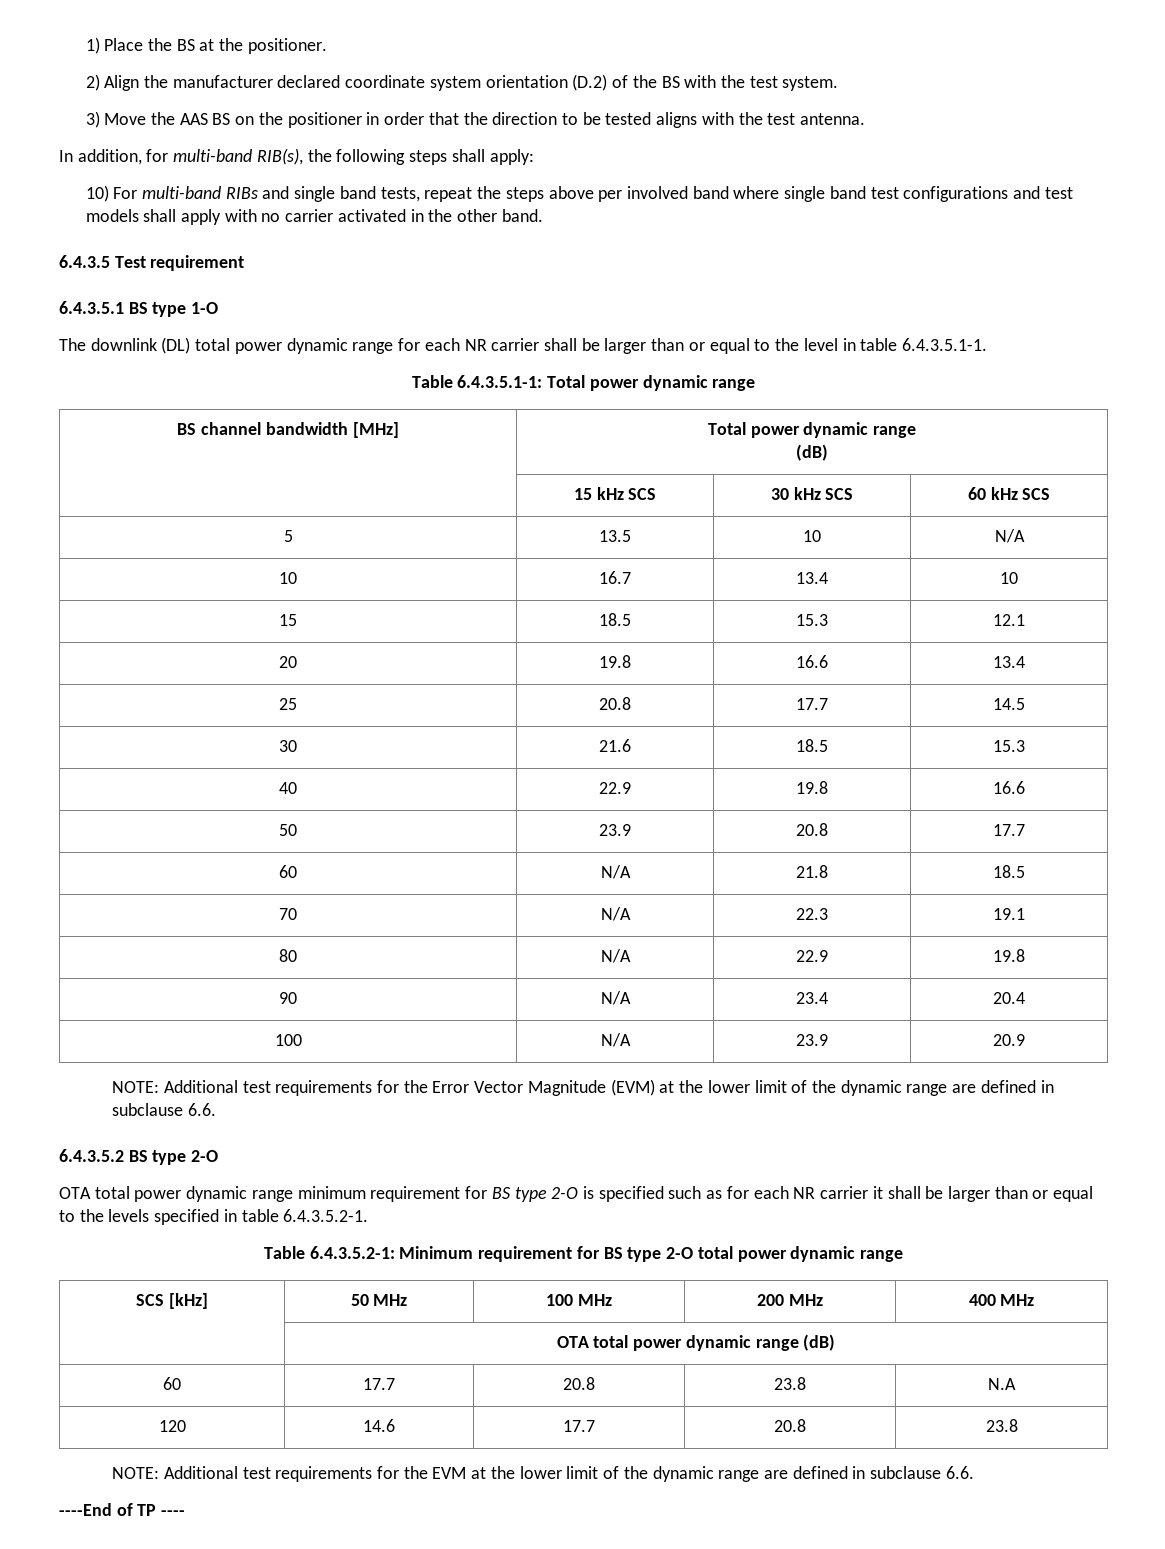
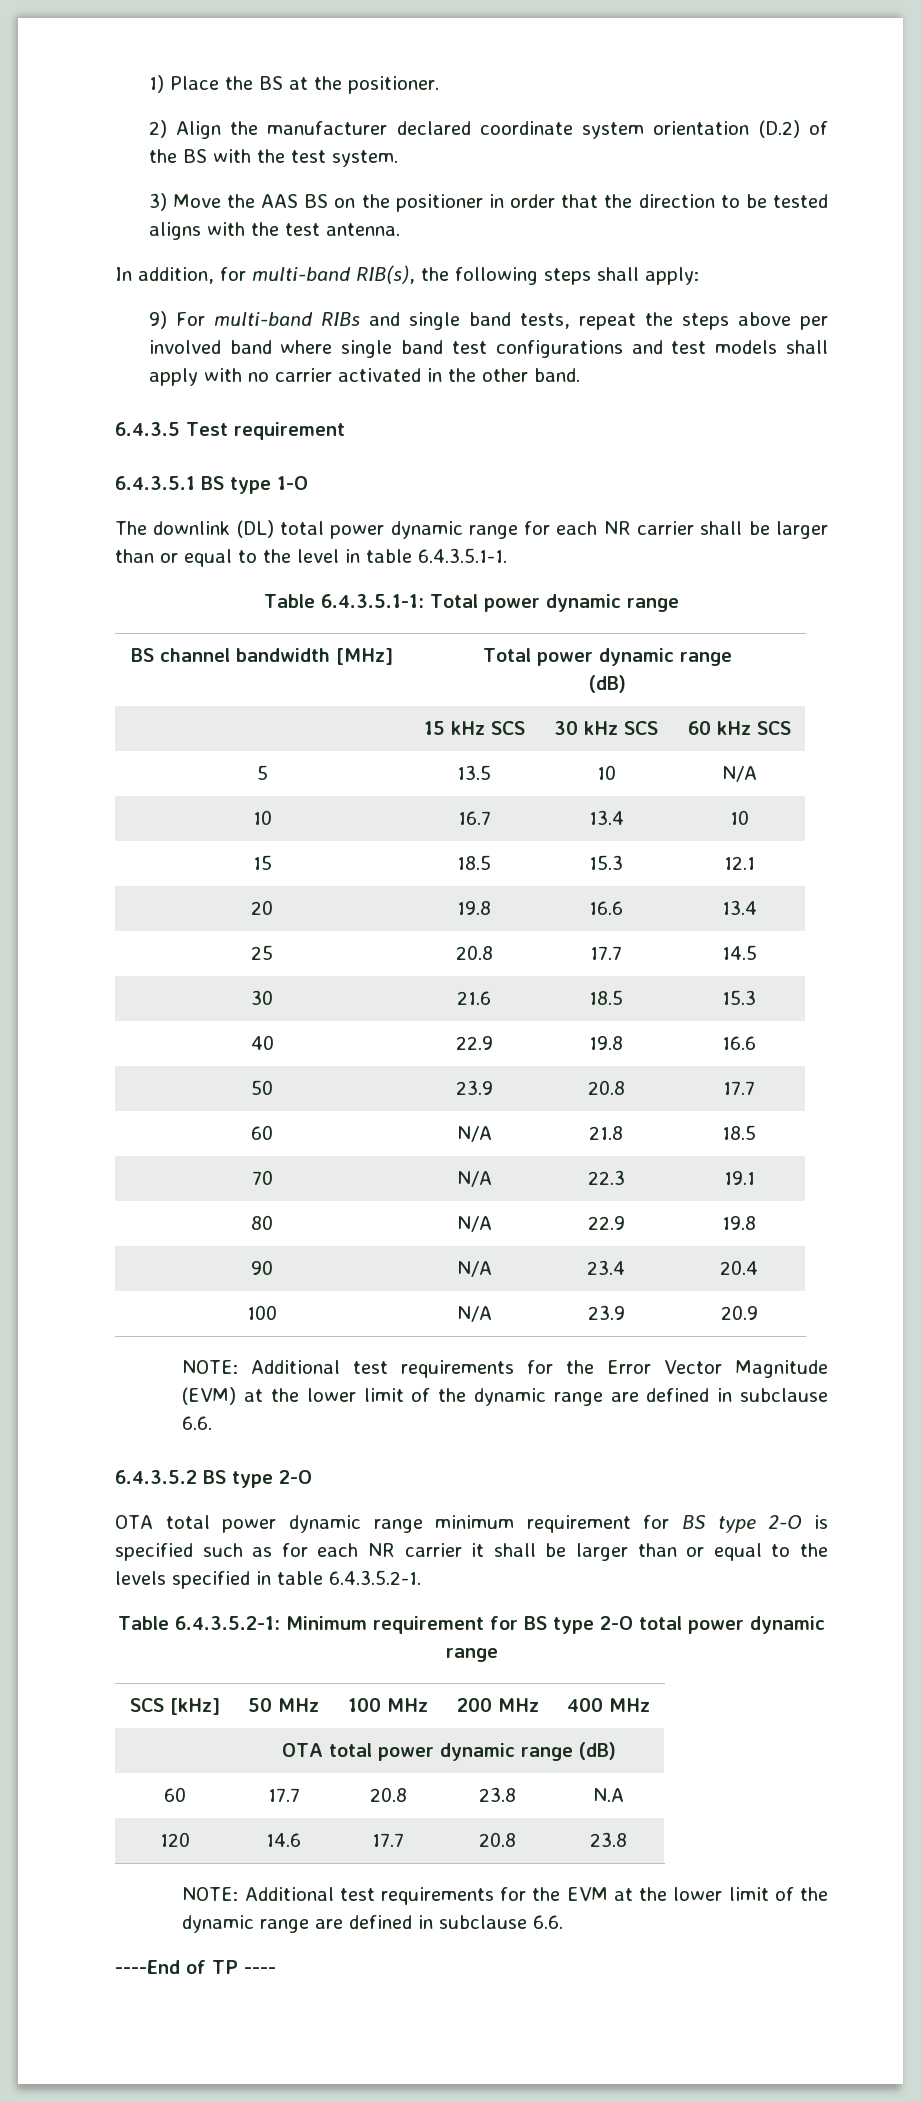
- 10) For multi-band RIBs and single band tests, repeat the steps above per involved band where single band test configurations and test models shall apply with no carrier activated in the other band.
+ 9) For multi-band RIBs and single band tests, repeat the steps above per involved band where single band test configurations and test models shall apply with no carrier activated in the other band.

